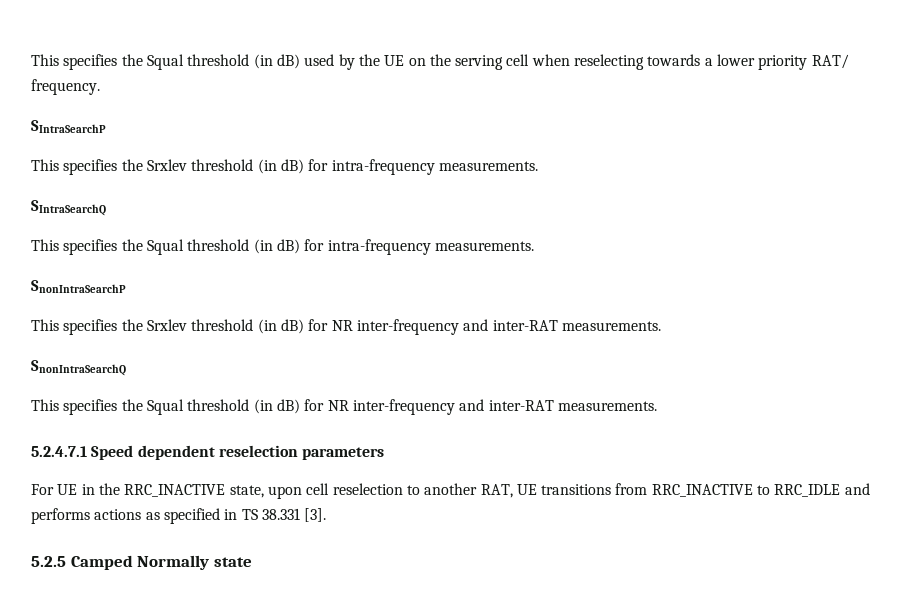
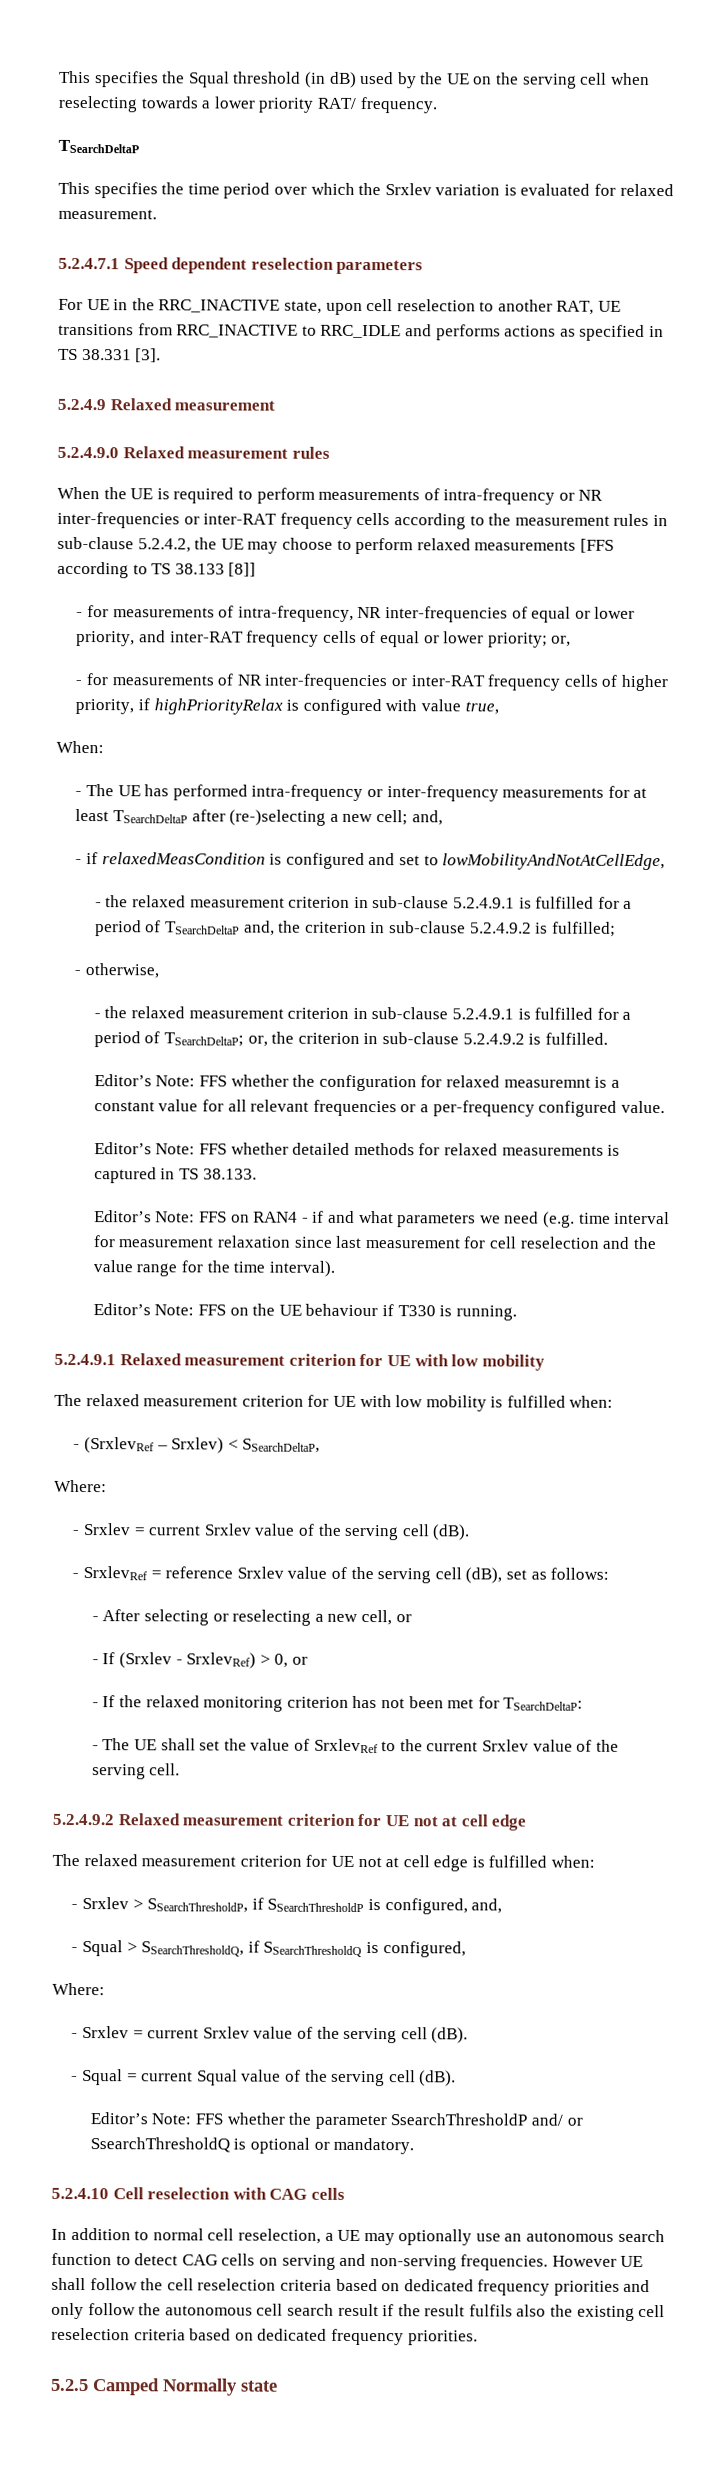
  This specifies the Squal threshold (in dB) used by the UE on the serving cell when reselecting towards a lower priority RAT/ frequency.
- SIntraSearchP
- This specifies the Srxlev threshold (in dB) for intra-frequency measurements.
- SIntraSearchQ
- This specifies the Squal threshold (in dB) for intra-frequency measurements.
- SnonIntraSearchP
- This specifies the Srxlev threshold (in dB) for NR inter-frequency and inter-RAT measurements.
- SnonIntraSearchQ
- This specifies the Squal threshold (in dB) for NR inter-frequency and inter-RAT measurements.
+ TSearchDeltaP
+ This specifies the time period over which the Srxlev variation is evaluated for relaxed measurement.
+ 5.2.4.9 Relaxed measurement
+ 5.2.4.9.0 Relaxed measurement rules
+ When the UE is required to perform measurements of intra-frequency or NR inter-frequencies or inter-RAT frequency cells according to the measurement rules in sub-clause 5.2.4.2, the UE may choose to perform relaxed measurements [FFS according to TS 38.133 [8]]
+ - for measurements of intra-frequency, NR inter-frequencies of equal or lower priority, and inter-RAT frequency cells of equal or lower priority; or,
+ - for measurements of NR inter-frequencies or inter-RAT frequency cells of higher priority, if highPriorityRelax is configured with value true,
+ When:
+ - The UE has performed intra-frequency or inter-frequency measurements for at least TSearchDeltaP after (re-)selecting a new cell; and,
+ - if relaxedMeasCondition is configured and set to lowMobilityAndNotAtCellEdge,
+ - the relaxed measurement criterion in sub-clause 5.2.4.9.1 is fulfilled for a period of TSearchDeltaP and, the criterion in sub-clause 5.2.4.9.2 is fulfilled;
+ - otherwise,
+ - the relaxed measurement criterion in sub-clause 5.2.4.9.1 is fulfilled for a period of TSearchDeltaP; or, the criterion in sub-clause 5.2.4.9.2 is fulfilled.
+ Editor’s Note: FFS whether the configuration for relaxed measuremnt is a constant value for all relevant frequencies or a per-frequency configured value.
+ Editor’s Note: FFS whether detailed methods for relaxed measurements is captured in TS 38.133.
+ Editor’s Note: FFS on RAN4 - if and what parameters we need (e.g. time interval for measurement relaxation since last measurement for cell reselection and the value range for the time interval).
+ Editor’s Note: FFS on the UE behaviour if T330 is running.
+ 5.2.4.9.1 Relaxed measurement criterion for UE with low mobility
+ The relaxed measurement criterion for UE with low mobility is fulfilled when:
+ - (SrxlevRef – Srxlev) < SSearchDeltaP,
+ Where:
+ - Srxlev = current Srxlev value of the serving cell (dB).
+ - SrxlevRef = reference Srxlev value of the serving cell (dB), set as follows:
+ - After selecting or reselecting a new cell, or
+ - If (Srxlev - SrxlevRef) > 0, or
+ - If the relaxed monitoring criterion has not been met for TSearchDeltaP:
+ - The UE shall set the value of SrxlevRef to the current Srxlev value of the serving cell.
+ 5.2.4.9.2 Relaxed measurement criterion for UE not at cell edge
+ The relaxed measurement criterion for UE not at cell edge is fulfilled when:
+ - Srxlev > SSearchThresholdP, if SSearchThresholdP is configured, and,
+ - Squal > SSearchThresholdQ, if SSearchThresholdQ is configured,
+ Where:
+ - Srxlev = current Srxlev value of the serving cell (dB).
+ - Squal = current Squal value of the serving cell (dB).
+ Editor’s Note: FFS whether the parameter SsearchThresholdP and/ or SsearchThresholdQ is optional or mandatory.
+ 5.2.4.10 Cell reselection with CAG cells
+ In addition to normal cell reselection, a UE may optionally use an autonomous search function to detect CAG cells on serving and non-serving frequencies. However UE shall follow the cell reselection criteria based on dedicated frequency priorities and only follow the autonomous cell search result if the result fulfils also the existing cell reselection criteria based on dedicated frequency priorities.

